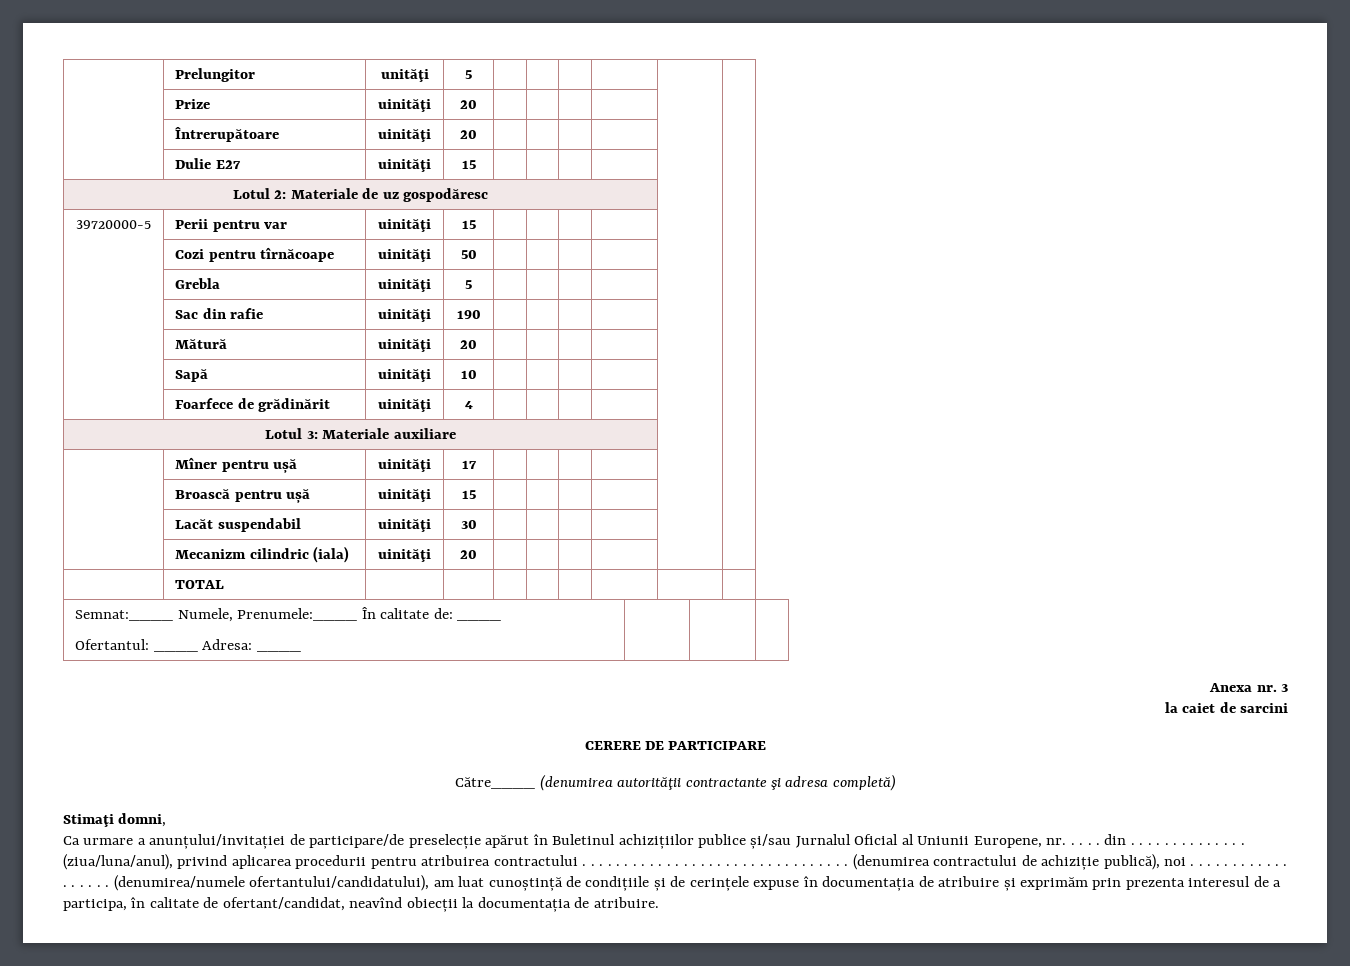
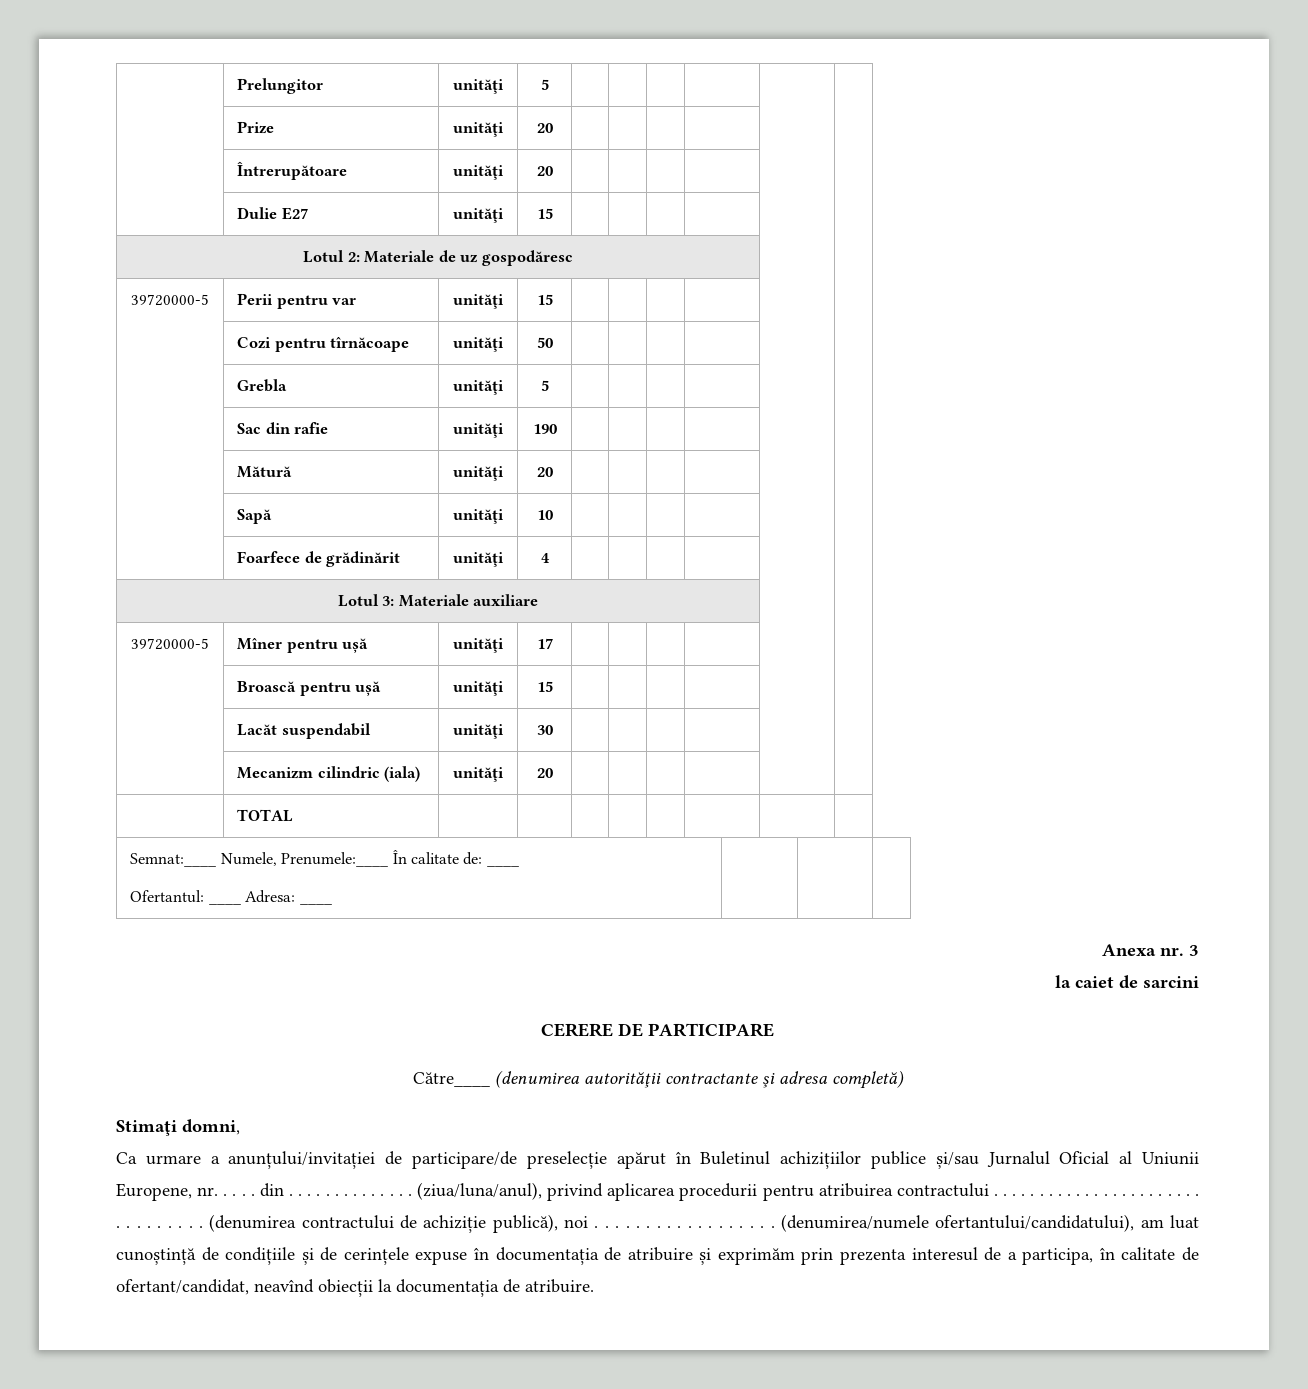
- | Prize | uinităţi | 20 | | | | | |
+ | Prize | unităţi | 20 | | | | | |
- | Întrerupătoare | uinităţi | 20 | | | | | |
+ | Întrerupătoare | unităţi | 20 | | | | | |
- | Dulie E27 | uinităţi | 15 | | | | | |
+ | Dulie E27 | unităţi | 15 | | | | | |
- 39720000-5 | Perii pentru var | uinităţi | 15 | | | | | |
+ 39720000-5 | Perii pentru var | unităţi | 15 | | | | | |
- | Cozi pentru tîrnăcoape | uinităţi | 50 | | | | | |
+ | Cozi pentru tîrnăcoape | unităţi | 50 | | | | | |
- | Grebla | uinităţi | 5 | | | | | |
+ | Grebla | unităţi | 5 | | | | | |
- | Sac din rafie | uinităţi | 190 | | | | | |
+ | Sac din rafie | unităţi | 190 | | | | | |
- | Mătură | uinităţi | 20 | | | | | |
+ | Mătură | unităţi | 20 | | | | | |
- | Sapă | uinităţi | 10 | | | | | |
+ | Sapă | unităţi | 10 | | | | | |
- | Foarfece de grădinărit | uinităţi | 4 | | | | | |
+ | Foarfece de grădinărit | unităţi | 4 | | | | | |
- | Mîner pentru ușă | uinităţi | 17 | | | | | |
+ 39720000-5 | Mîner pentru ușă | unităţi | 17 | | | | | |
- | Broască pentru ușă | uinităţi | 15 | | | | | |
+ | Broască pentru ușă | unităţi | 15 | | | | | |
- | Lacăt suspendabil | uinităţi | 30 | | | | | |
+ | Lacăt suspendabil | unităţi | 30 | | | | | |
- | Mecanizm cilindric (iala) | uinităţi | 20 | | | | | |
+ | Mecanizm cilindric (iala) | unităţi | 20 | | | | | |

